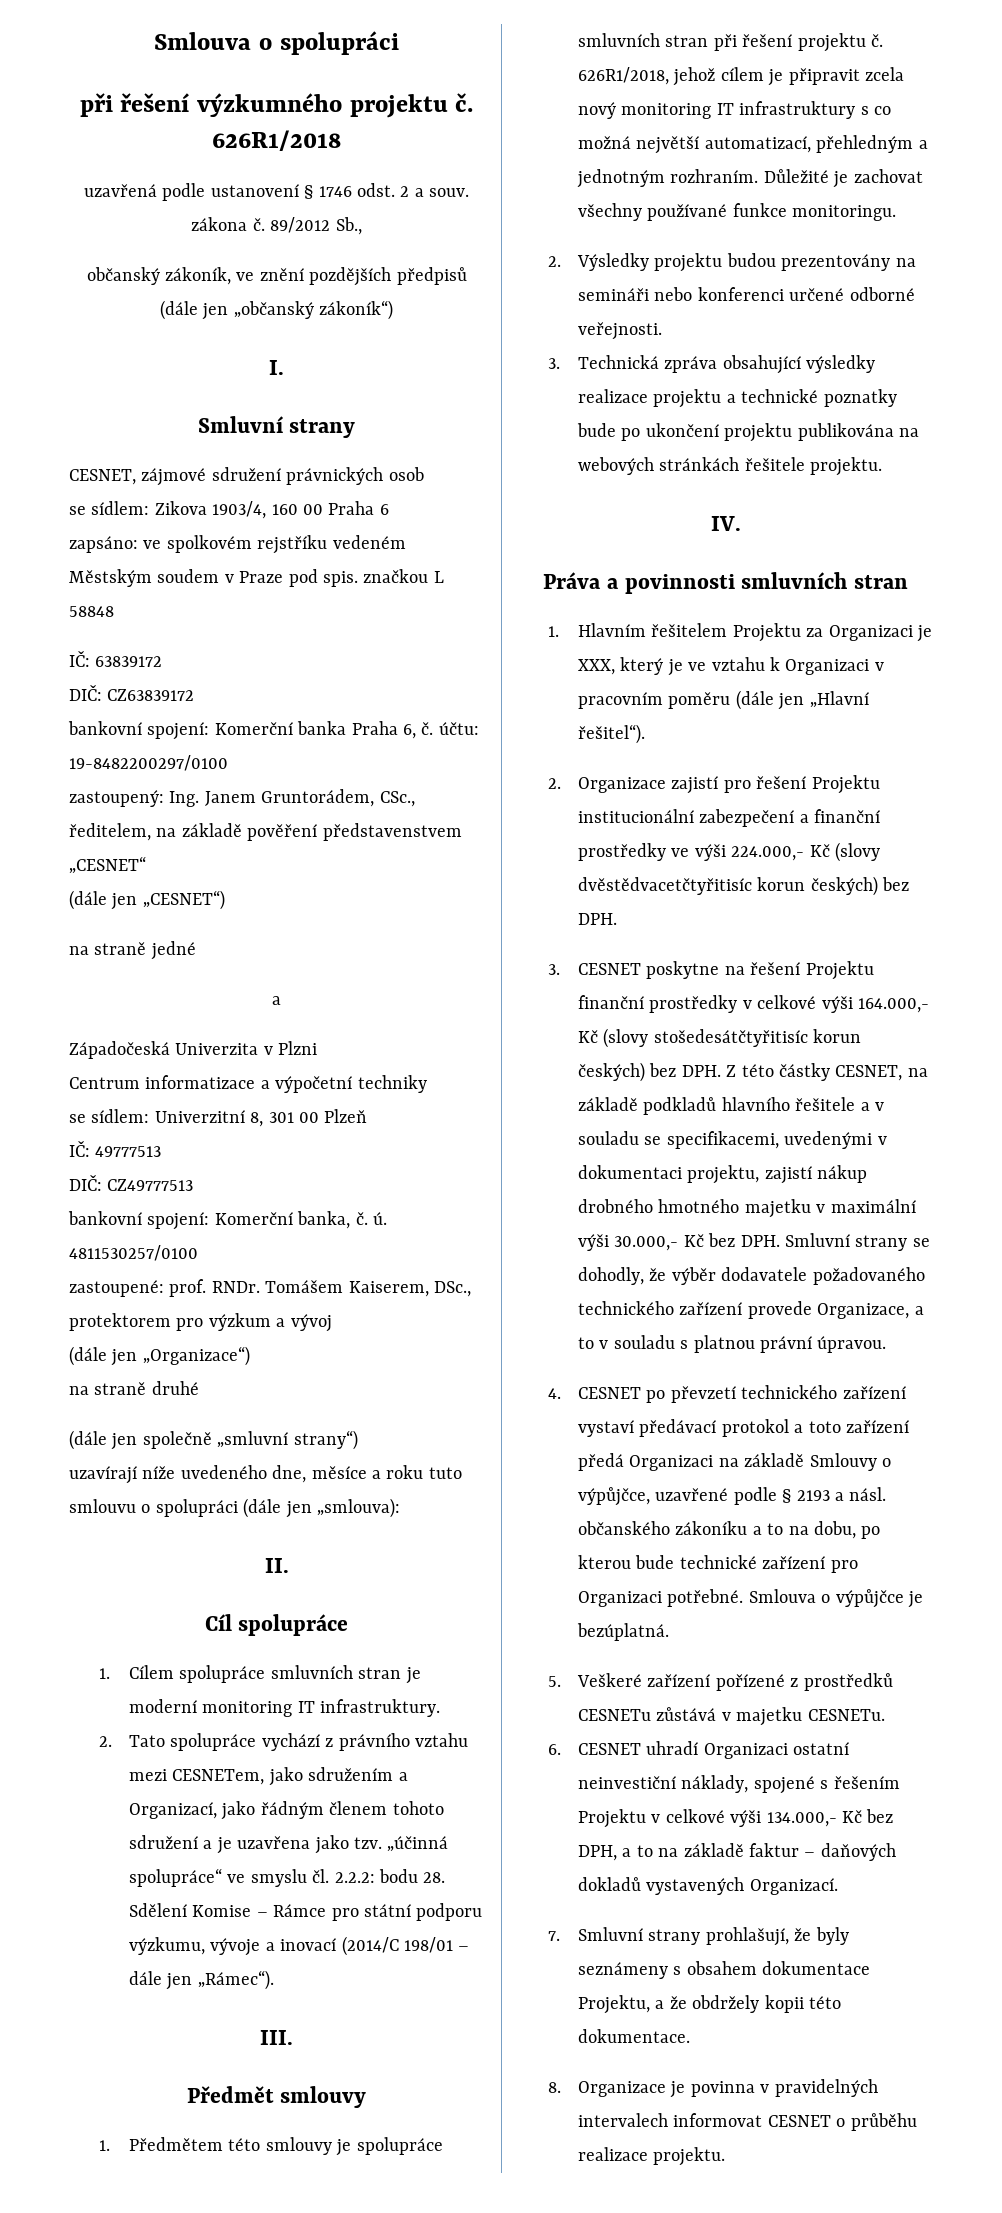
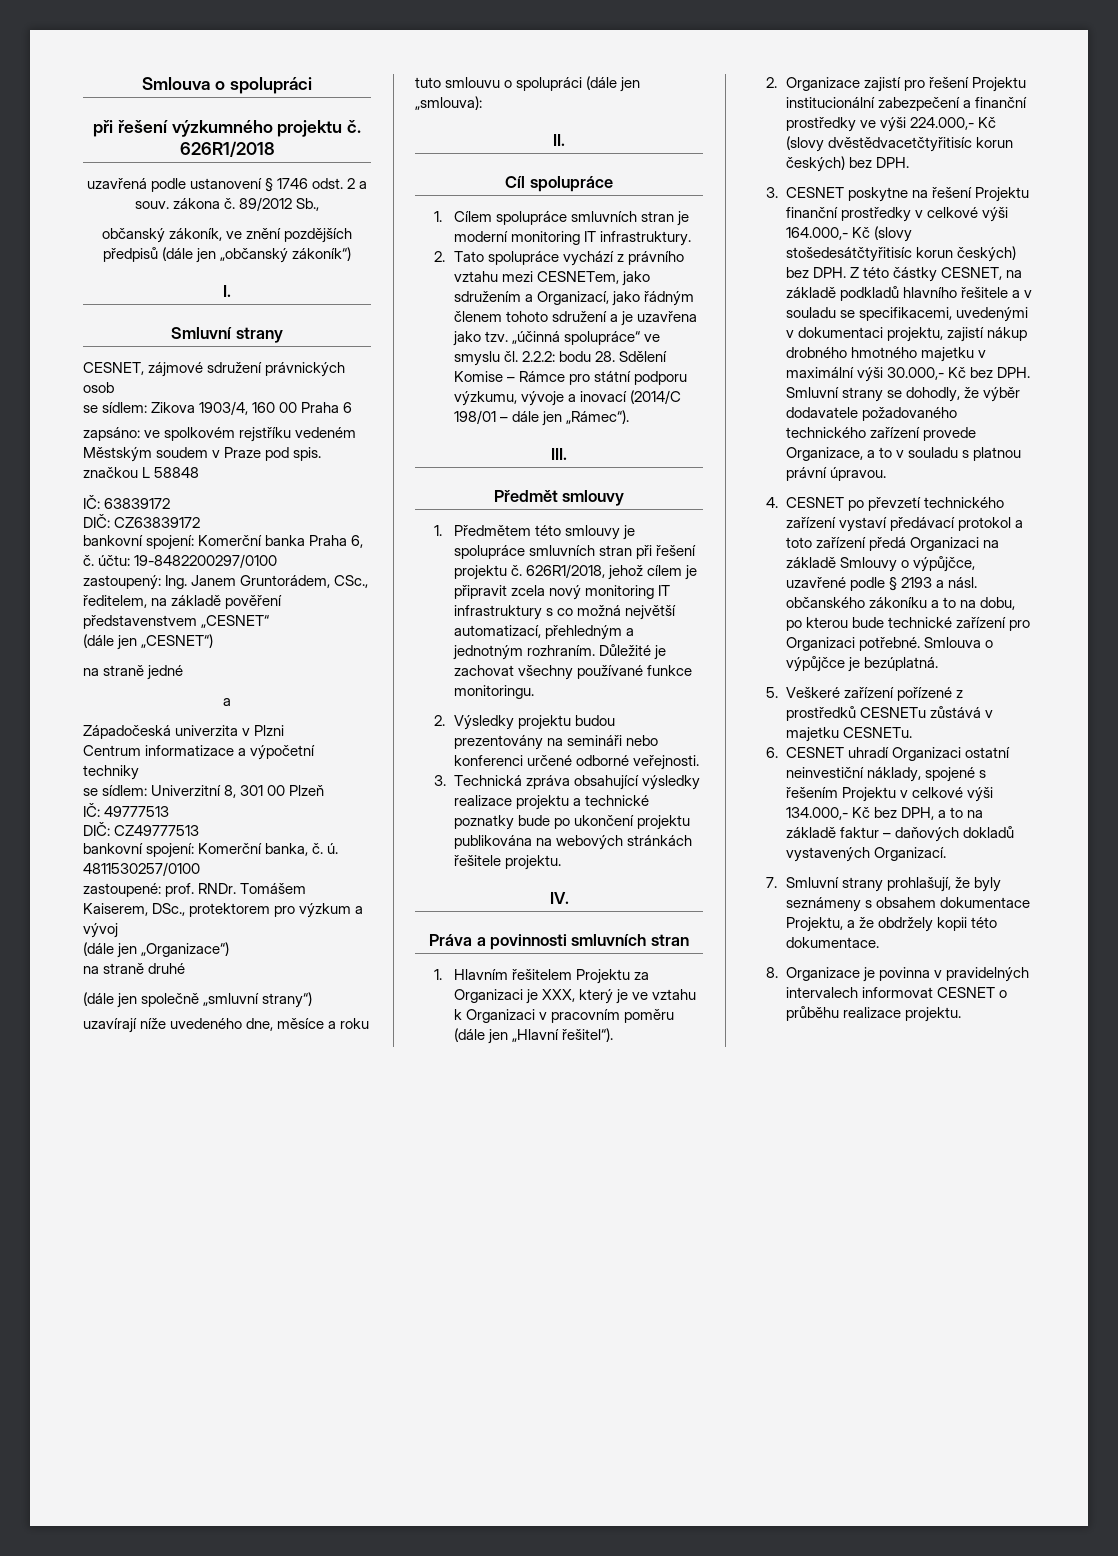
- Západočeská Univerzita v Plzni
+ Západočeská univerzita v Plzni

